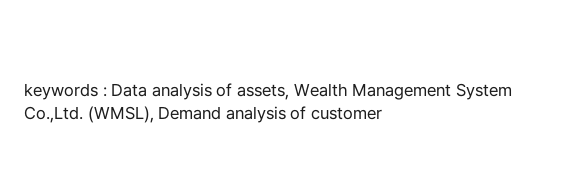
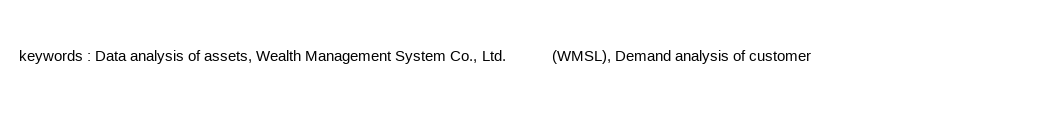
- keywords : Data analysis of assets, Wealth Management System Co.,Ltd. (WMSL), Demand analysis of customer
+ keywords : Data analysis of assets, Wealth Management System Co., Ltd. (WMSL), Demand analysis of customer

